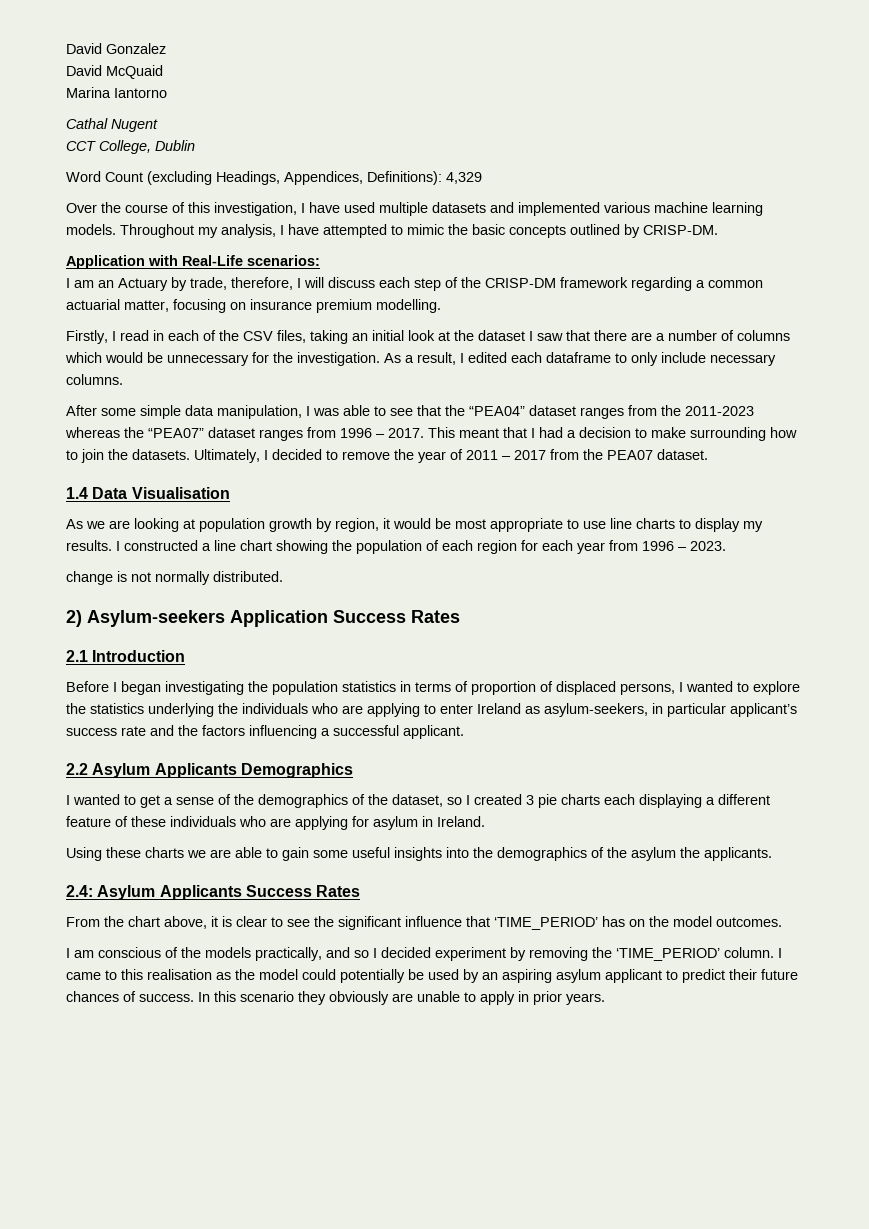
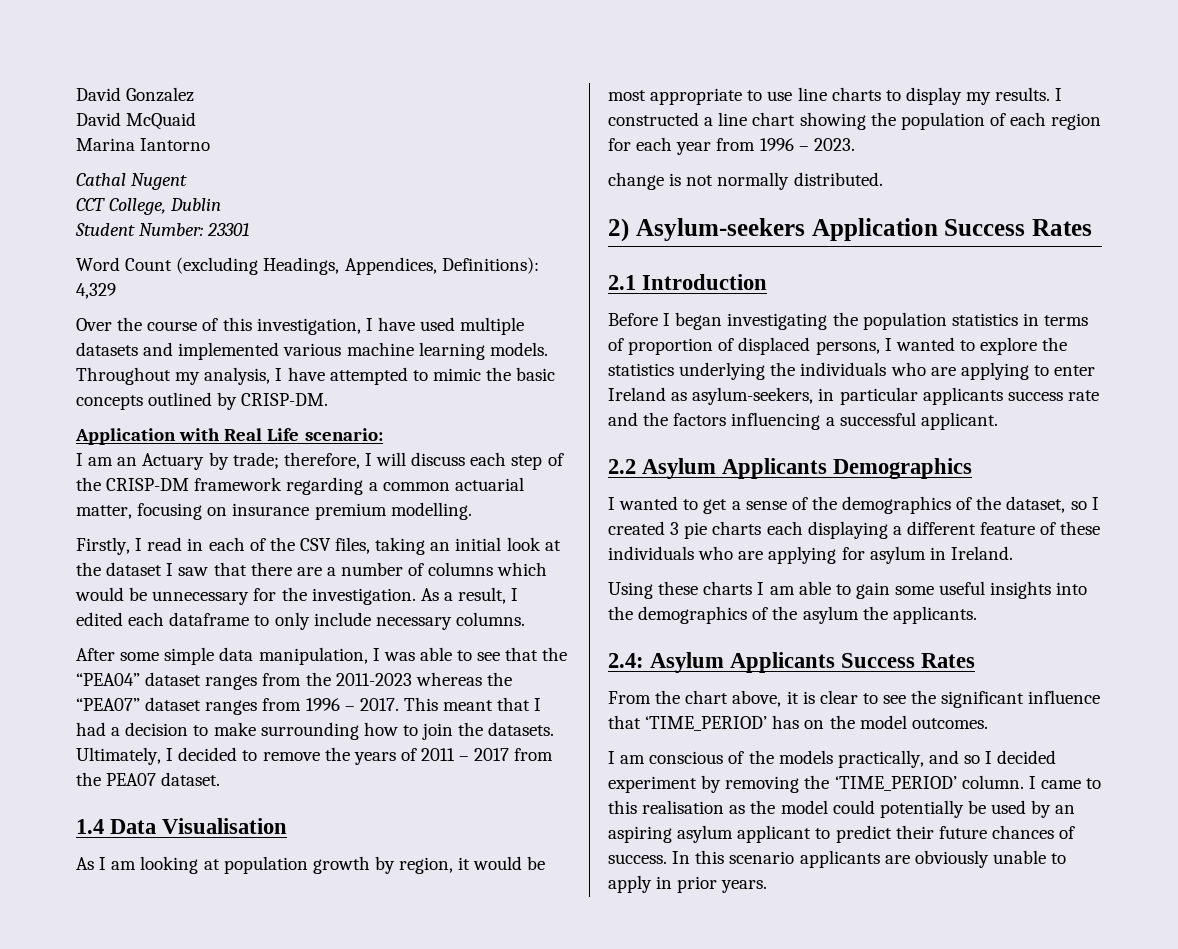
+ Student Number: 23301
- Application with Real-Life scenarios:
+ Application with Real Life scenario:
- I am an Actuary by trade, therefore, I will discuss each step of the CRISP-DM framework regarding a common actuarial matter, focusing on insurance premium modelling.
+ I am an Actuary by trade; therefore, I will discuss each step of the CRISP-DM framework regarding a common actuarial matter, focusing on insurance premium modelling.
- Ultimately, I decided to remove the year of 2011 – 2017 from the PEA07 dataset.
+ Ultimately, I decided to remove the years of 2011 – 2017 from the PEA07 dataset.
- As we are looking at population growth by region, it would be most appropriate to use line charts to display my results.
+ As I am looking at population growth by region, it would be most appropriate to use line charts to display my results.
- Before I began investigating the population statistics in terms of proportion of displaced persons, I wanted to explore the statistics underlying the individuals who are applying to enter Ireland as asylum-seekers, in particular applicant’s success rate and the factors influencing a successful applicant.
+ Before I began investigating the population statistics in terms of proportion of displaced persons, I wanted to explore the statistics underlying the individuals who are applying to enter Ireland as asylum-seekers, in particular applicants success rate and the factors influencing a successful applicant.
- Using these charts we are able to gain some useful insights into the demographics of the asylum the applicants.
+ Using these charts I am able to gain some useful insights into the demographics of the asylum the applicants.
- In this scenario they obviously are unable to apply in prior years.
+ In this scenario applicants are obviously unable to apply in prior years.

